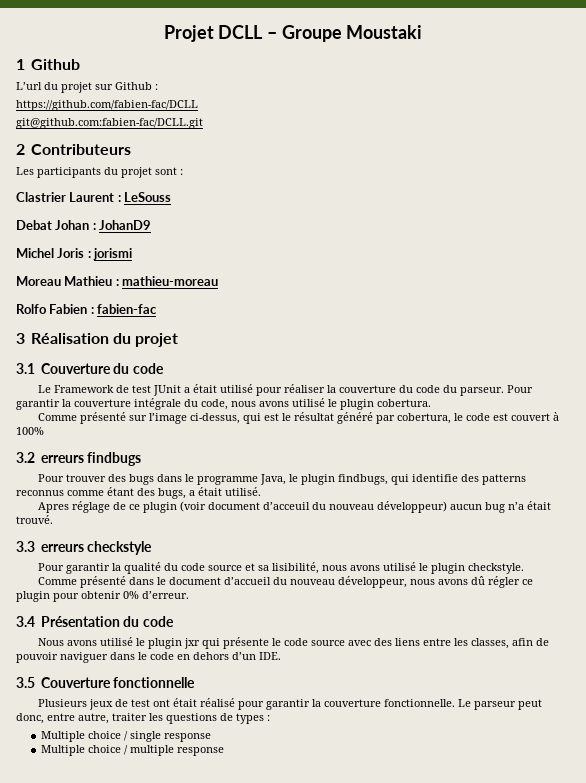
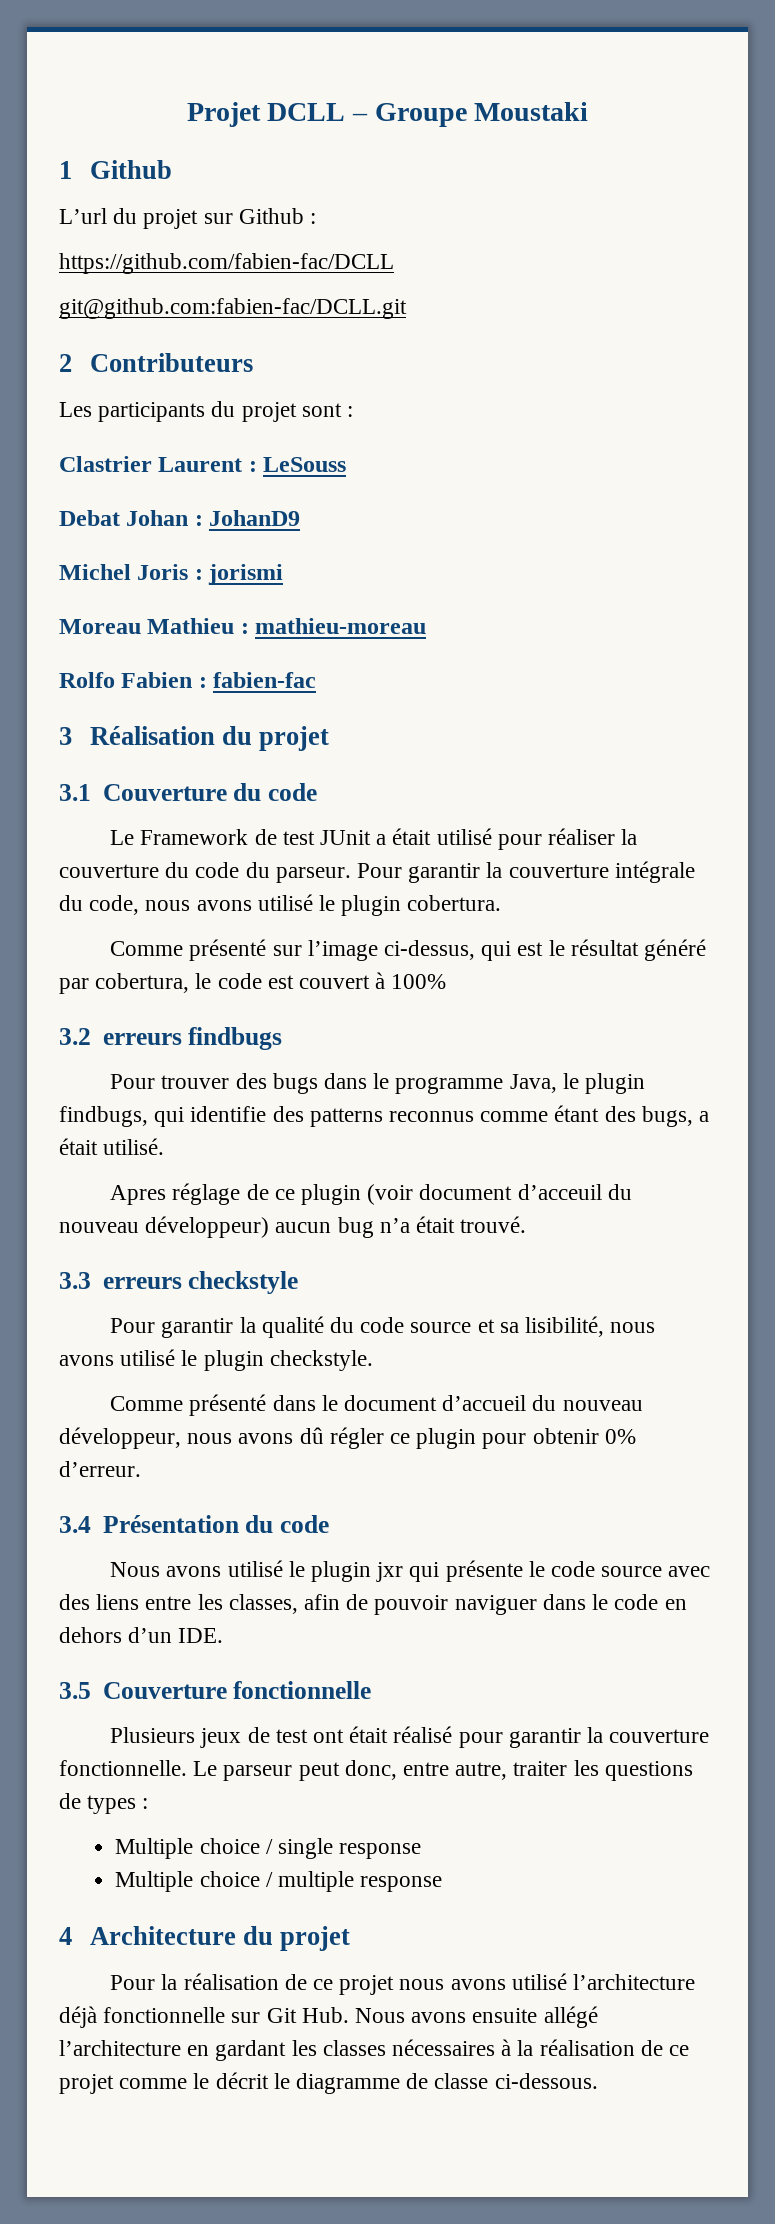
+ 4 Architecture du projet
+ Pour la réalisation de ce projet nous avons utilisé l’architecture déjà fonctionnelle sur Git Hub. Nous avons ensuite allégé l’architecture en gardant les classes nécessaires à la réalisation de ce projet comme le décrit le diagramme de classe ci-dessous.

